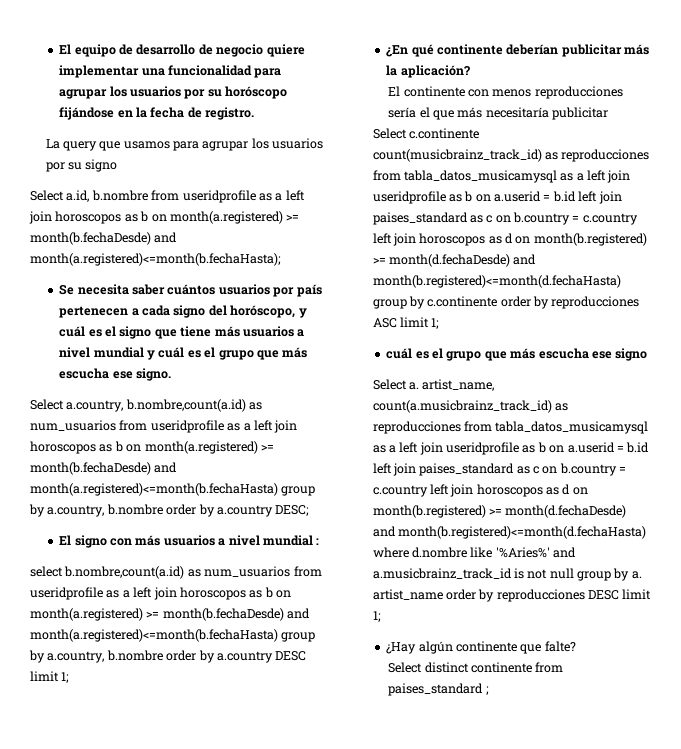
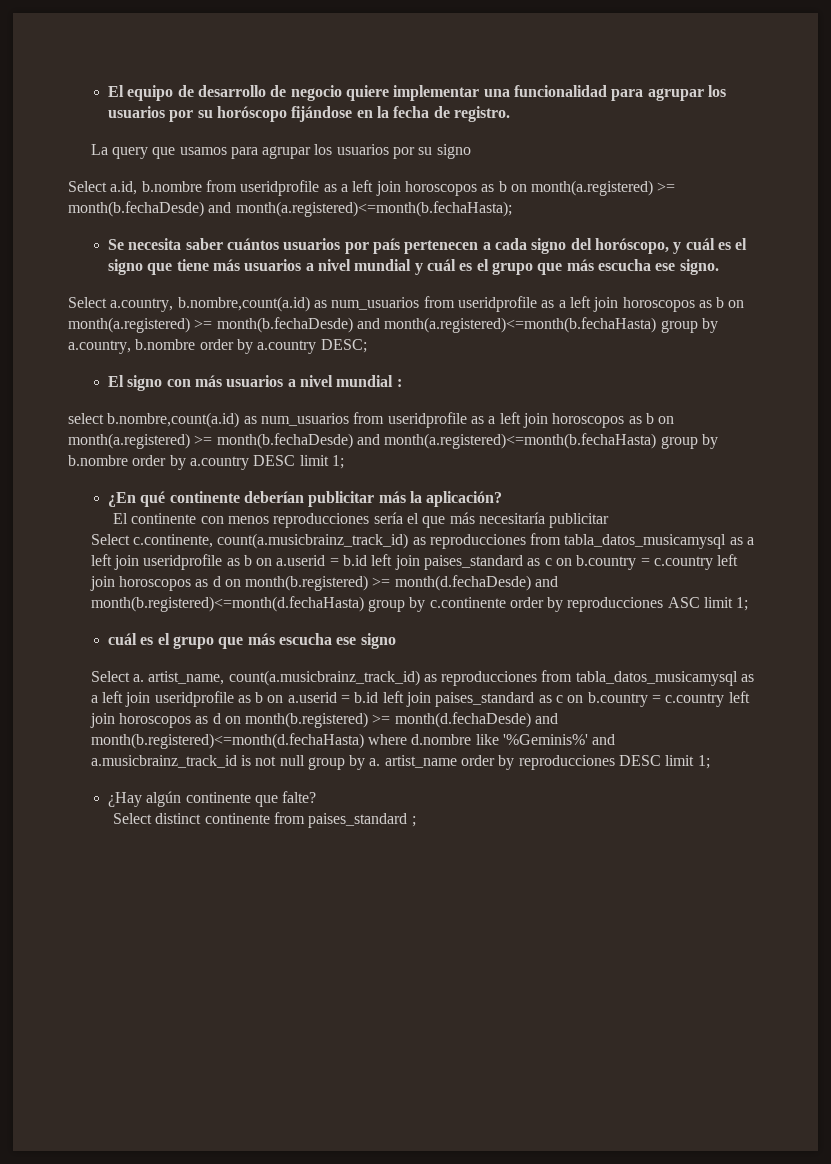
- select b.nombre,count(a.id) as num_usuarios from useridprofile as a left join horoscopos as b on month(a.registered) >= month(b.fechaDesde) and month(a.registered)<=month(b.fechaHasta) group by a.country, b.nombre order by a.country DESC limit 1;
+ select b.nombre,count(a.id) as num_usuarios from useridprofile as a left join horoscopos as b on month(a.registered) >= month(b.fechaDesde) and month(a.registered)<=month(b.fechaHasta) group by b.nombre order by a.country DESC limit 1;
- Select c.continente count(musicbrainz_track_id) as reproducciones from tabla_datos_musicamysql as a left join useridprofile as b on a.userid = b.id left join paises_standard as c on b.country = c.country left join horoscopos as d on month(b.registered) >= month(d.fechaDesde) and month(b.registered)<=month(d.fechaHasta) group by c.continente order by reproducciones ASC limit 1;
+ Select c.continente, count(a.musicbrainz_track_id) as reproducciones from tabla_datos_musicamysql as a left join useridprofile as b on a.userid = b.id left join paises_standard as c on b.country = c.country left join horoscopos as d on month(b.registered) >= month(d.fechaDesde) and month(b.registered)<=month(d.fechaHasta) group by c.continente order by reproducciones ASC limit 1;
- Select a. artist_name, count(a.musicbrainz_track_id) as reproducciones from tabla_datos_musicamysql as a left join useridprofile as b on a.userid = b.id left join paises_standard as c on b.country = c.country left join horoscopos as d on month(b.registered) >= month(d.fechaDesde) and month(b.registered)<=month(d.fechaHasta) where d.nombre like '%Aries%' and a.musicbrainz_track_id is not null group by a. artist_name order by reproducciones DESC limit 1;
+ Select a. artist_name, count(a.musicbrainz_track_id) as reproducciones from tabla_datos_musicamysql as a left join useridprofile as b on a.userid = b.id left join paises_standard as c on b.country = c.country left join horoscopos as d on month(b.registered) >= month(d.fechaDesde) and month(b.registered)<=month(d.fechaHasta) where d.nombre like '%Geminis%' and a.musicbrainz_track_id is not null group by a. artist_name order by reproducciones DESC limit 1;

